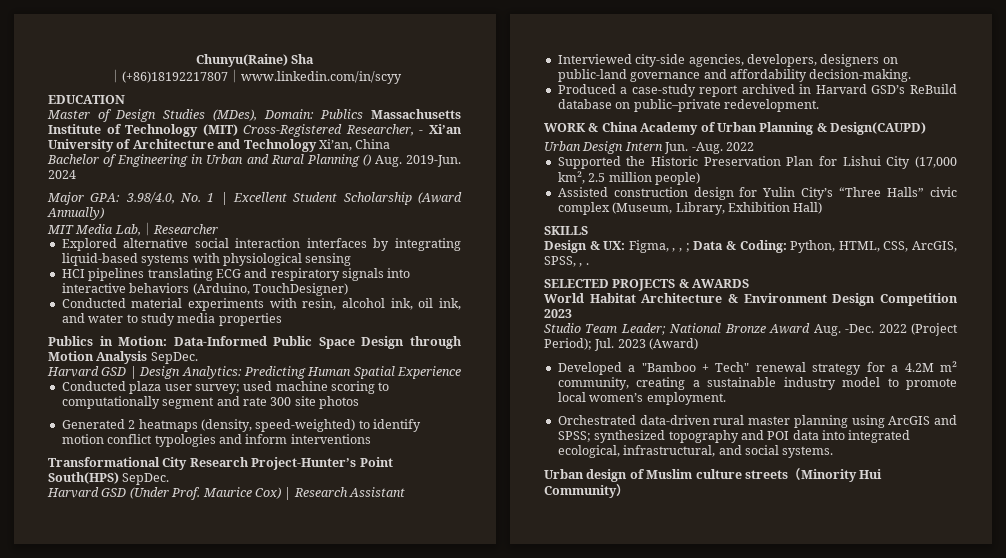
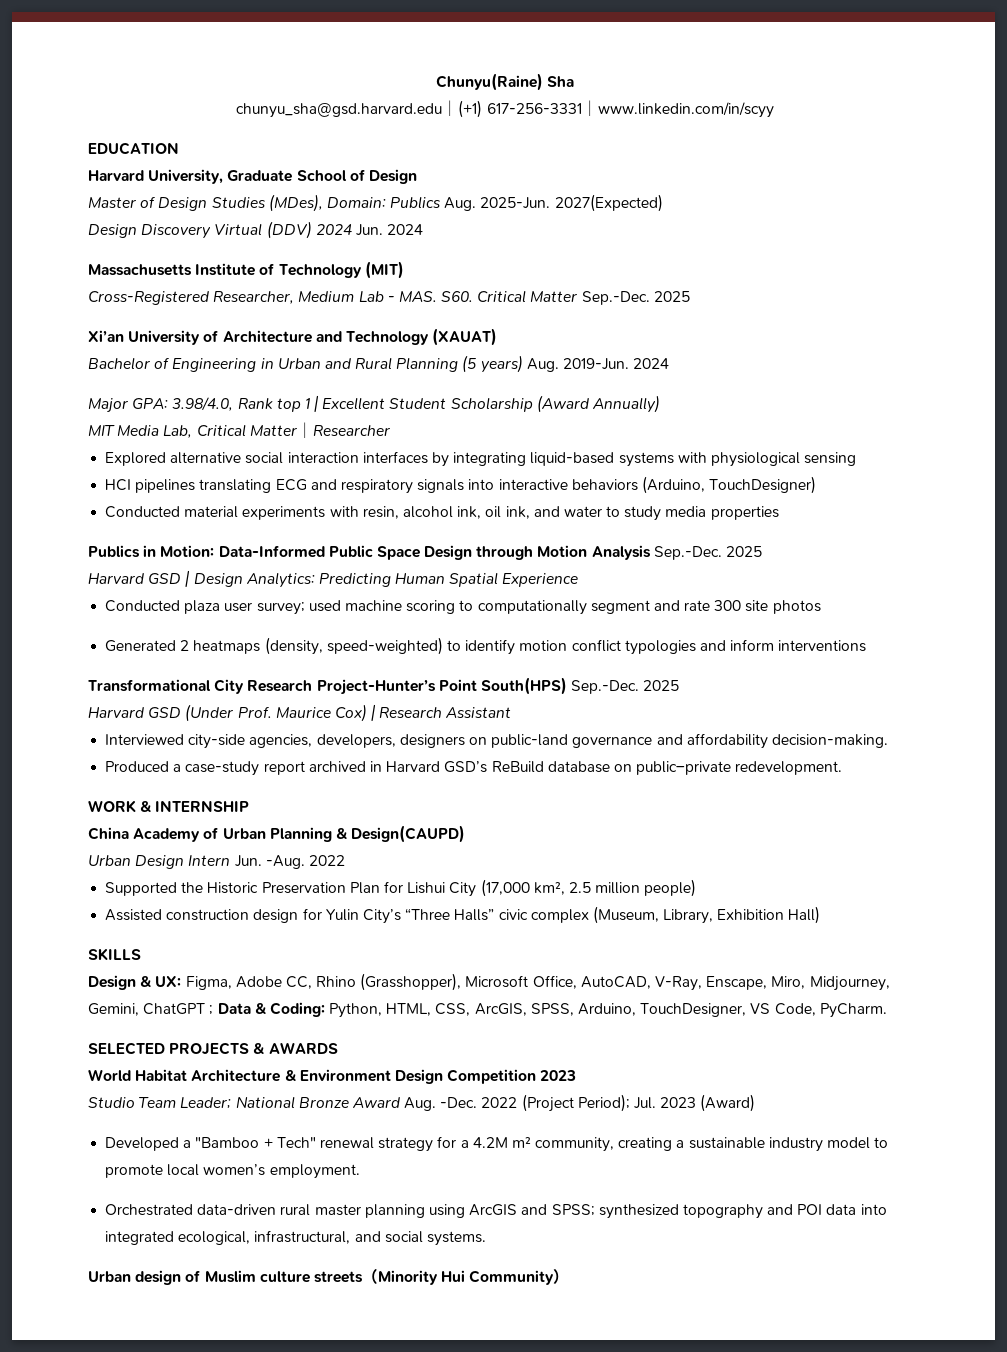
- ｜(+86)18192217807｜www.linkedin.com/in/scyy
+ chunyu_sha@gsd.harvard.edu｜(+1) 617-256-3331｜www.linkedin.com/in/scyy
+ Harvard University, Graduate School of Design
- Master of Design Studies (MDes), Domain: Publics Massachusetts Institute of Technology (MIT) Cross-Registered Researcher, - Xi’an University of Architecture and Technology Xi’an, China
+ Master of Design Studies (MDes), Domain: Publics Aug. 2025-Jun. 2027(Expected)
+ Design Discovery Virtual (DDV) 2024 Jun. 2024
+ Massachusetts Institute of Technology (MIT)
+ Cross-Registered Researcher, Medium Lab - MAS. S60. Critical Matter Sep.-Dec. 2025
+ Xi’an University of Architecture and Technology (XAUAT)
- Bachelor of Engineering in Urban and Rural Planning () Aug. 2019-Jun.
+ Bachelor of Engineering in Urban and Rural Planning (5 years) Aug. 2019-Jun.
- Major GPA: 3.98/4.0, No. 1 | Excellent Student Scholarship (Award Annually)
+ Major GPA: 3.98/4.0, Rank top 1 | Excellent Student Scholarship (Award Annually)
- MIT Media Lab,｜Researcher
+ MIT Media Lab, Critical Matter｜Researcher
- Publics in Motion: Data-Informed Public Space Design through Motion Analysis SepDec.
+ Publics in Motion: Data-Informed Public Space Design through Motion Analysis Sep.-Dec. 2025
- Transformational City Research Project-Hunter’s Point South(HPS) SepDec.
+ Transformational City Research Project-Hunter’s Point South(HPS) Sep.-Dec. 2025
- WORK & China Academy of Urban Planning & Design(CAUPD)
+ WORK & INTERNSHIP
+ China Academy of Urban Planning & Design(CAUPD)
- Design & UX: Figma, , , ; Data & Coding: Python, HTML, CSS, ArcGIS, SPSS, , .
+ Design & UX: Figma, Adobe CC, Rhino (Grasshopper), Microsoft Office, AutoCAD, V-Ray, Enscape, Miro, Midjourney, Gemini, ChatGPT ; Data & Coding: Python, HTML, CSS, ArcGIS, SPSS, Arduino, TouchDesigner, VS Code, PyCharm.

